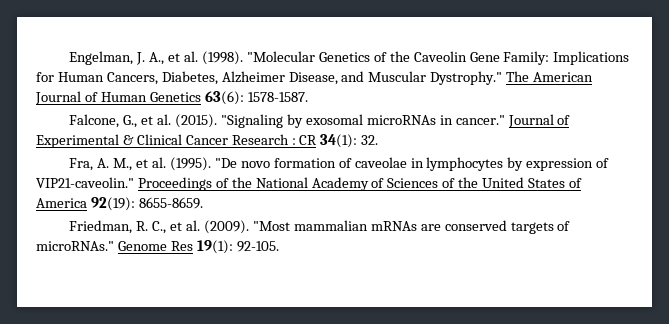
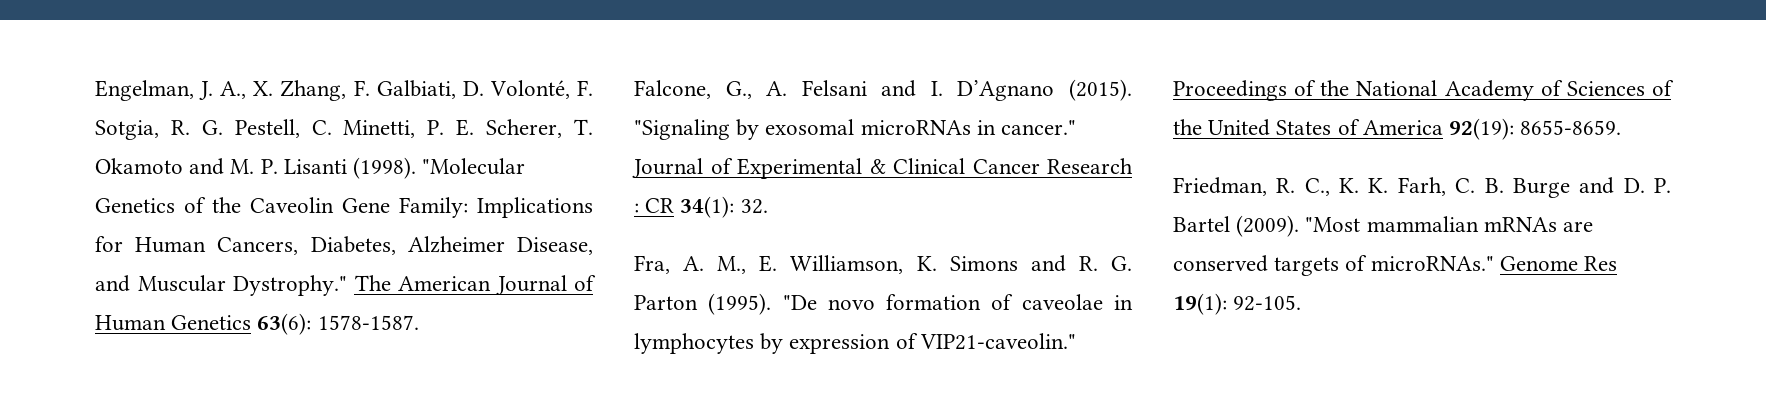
- Engelman, J. A., et al. (1998).
+ Engelman, J. A., X. Zhang, F. Galbiati, D. Volonté, F. Sotgia, R. G. Pestell, C. Minetti, P. E. Scherer, T. Okamoto and M. P. Lisanti (1998).
- Falcone, G., et al. (2015).
+ Falcone, G., A. Felsani and I. D’Agnano (2015).
- Fra, A. M., et al. (1995).
+ Fra, A. M., E. Williamson, K. Simons and R. G. Parton (1995).
- Friedman, R. C., et al. (2009).
+ Friedman, R. C., K. K. Farh, C. B. Burge and D. P. Bartel (2009).

